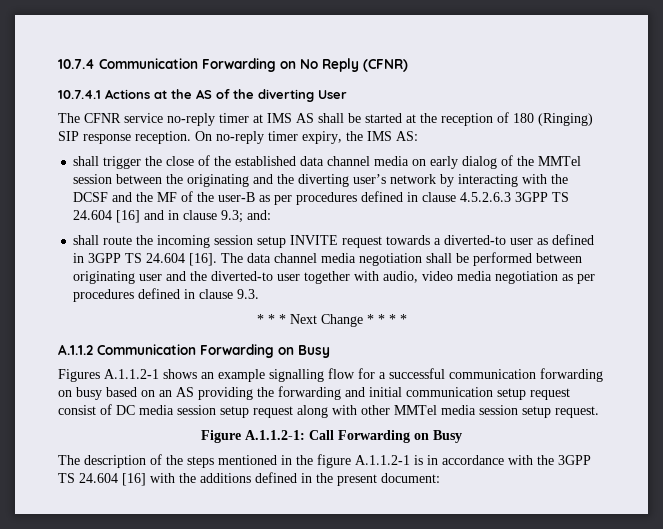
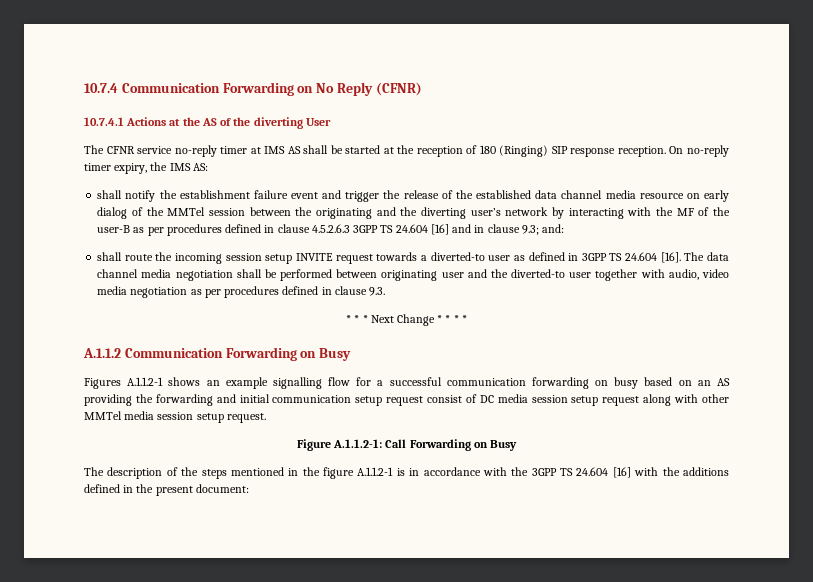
- shall trigger the close of the established data channel media on early dialog of the MMTel session between the originating and the diverting user’s network by interacting with the DCSF and the MF of the user-B as per procedures defined in clause 4.5.2.6.3 3GPP TS 24.604 [16] and in clause 9.3; and:
+ shall notify the establishment failure event and trigger the release of the established data channel media resource on early dialog of the MMTel session between the originating and the diverting user’s network by interacting with the MF of the user-B as per procedures defined in clause 4.5.2.6.3 3GPP TS 24.604 [16] and in clause 9.3; and:

